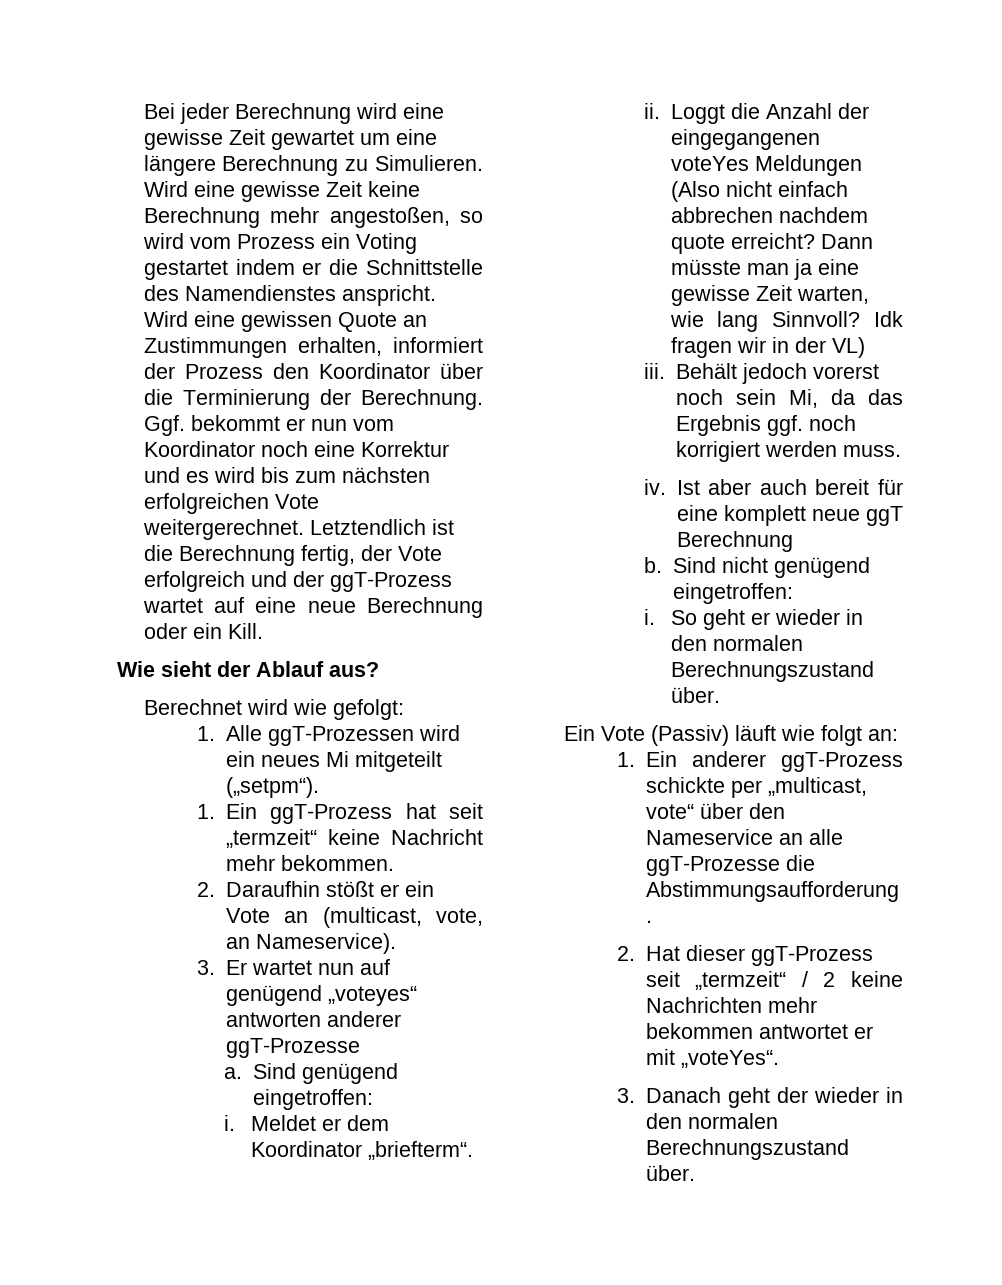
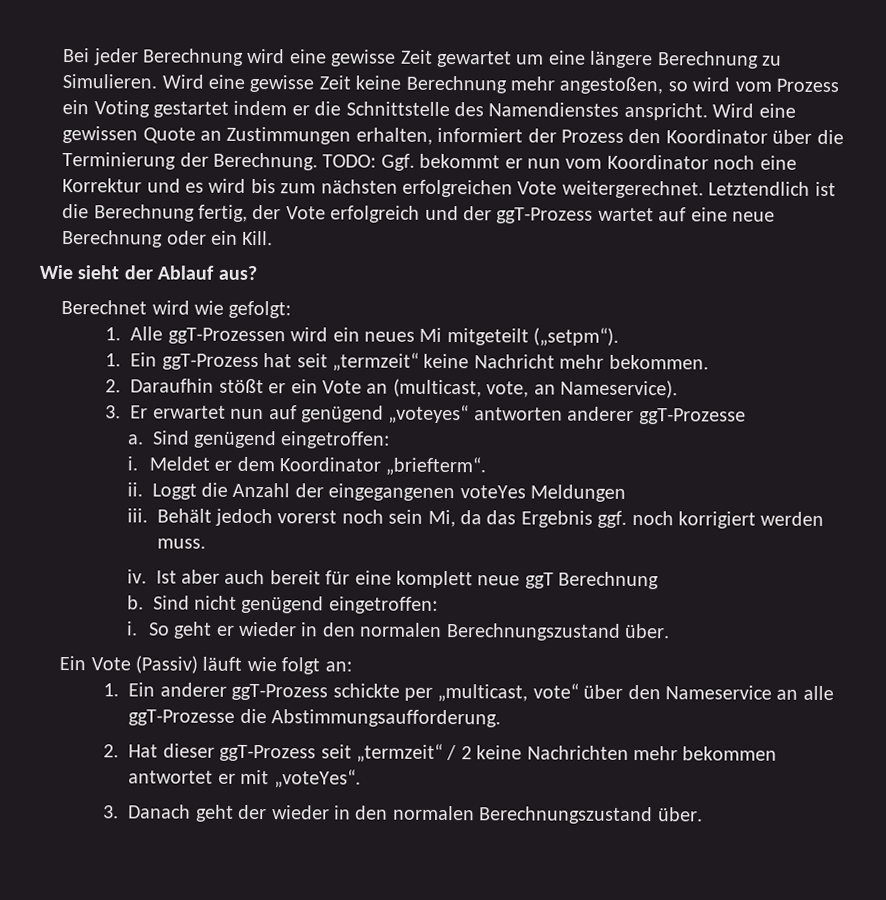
- Ggf. bekommt er nun vom Koordinator noch eine Korrektur und es wird bis zum nächsten erfolgreichen Vote weitergerechnet.
+ TODO: Ggf. bekommt er nun vom Koordinator noch eine Korrektur und es wird bis zum nächsten erfolgreichen Vote weitergerechnet.
- 3. Er wartet nun auf genügend „voteyes“ antworten anderer ggT-Prozesse
+ 3. Er erwartet nun auf genügend „voteyes“ antworten anderer ggT-Prozesse
- Loggt die Anzahl der eingegangenen voteYes Meldungen (Also nicht einfach abbrechen nachdem quote erreicht? Dann müsste man ja eine gewisse Zeit warten, wie lang Sinnvoll? Idk fragen wir in der VL)
+ Loggt die Anzahl der eingegangenen voteYes Meldungen

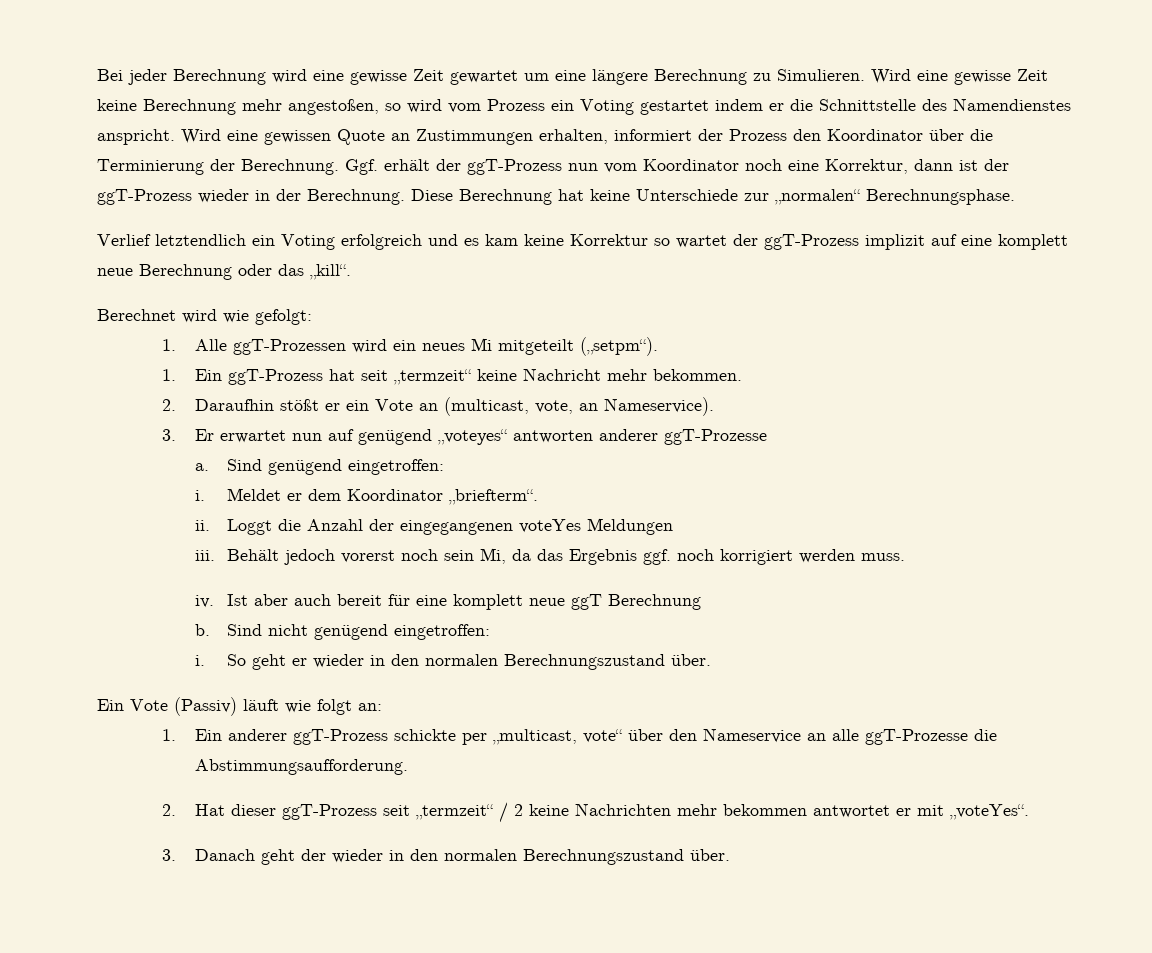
- TODO: Ggf. bekommt er nun vom Koordinator noch eine Korrektur und es wird bis zum nächsten erfolgreichen Vote weitergerechnet. Letztendlich ist die Berechnung fertig, der Vote erfolgreich und der ggT-Prozess wartet auf eine neue Berechnung oder ein Kill.
- Wie sieht der Ablauf aus?
+ Ggf. erhält der ggT-Prozess nun vom Koordinator noch eine Korrektur, dann ist der ggT-Prozess wieder in der Berechnung. Diese Berechnung hat keine Unterschiede zur „normalen“ Berechnungsphase.
+ Verlief letztendlich ein Voting erfolgreich und es kam keine Korrektur so wartet der ggT-Prozess implizit auf eine komplett neue Berechnung oder das „kill“.

